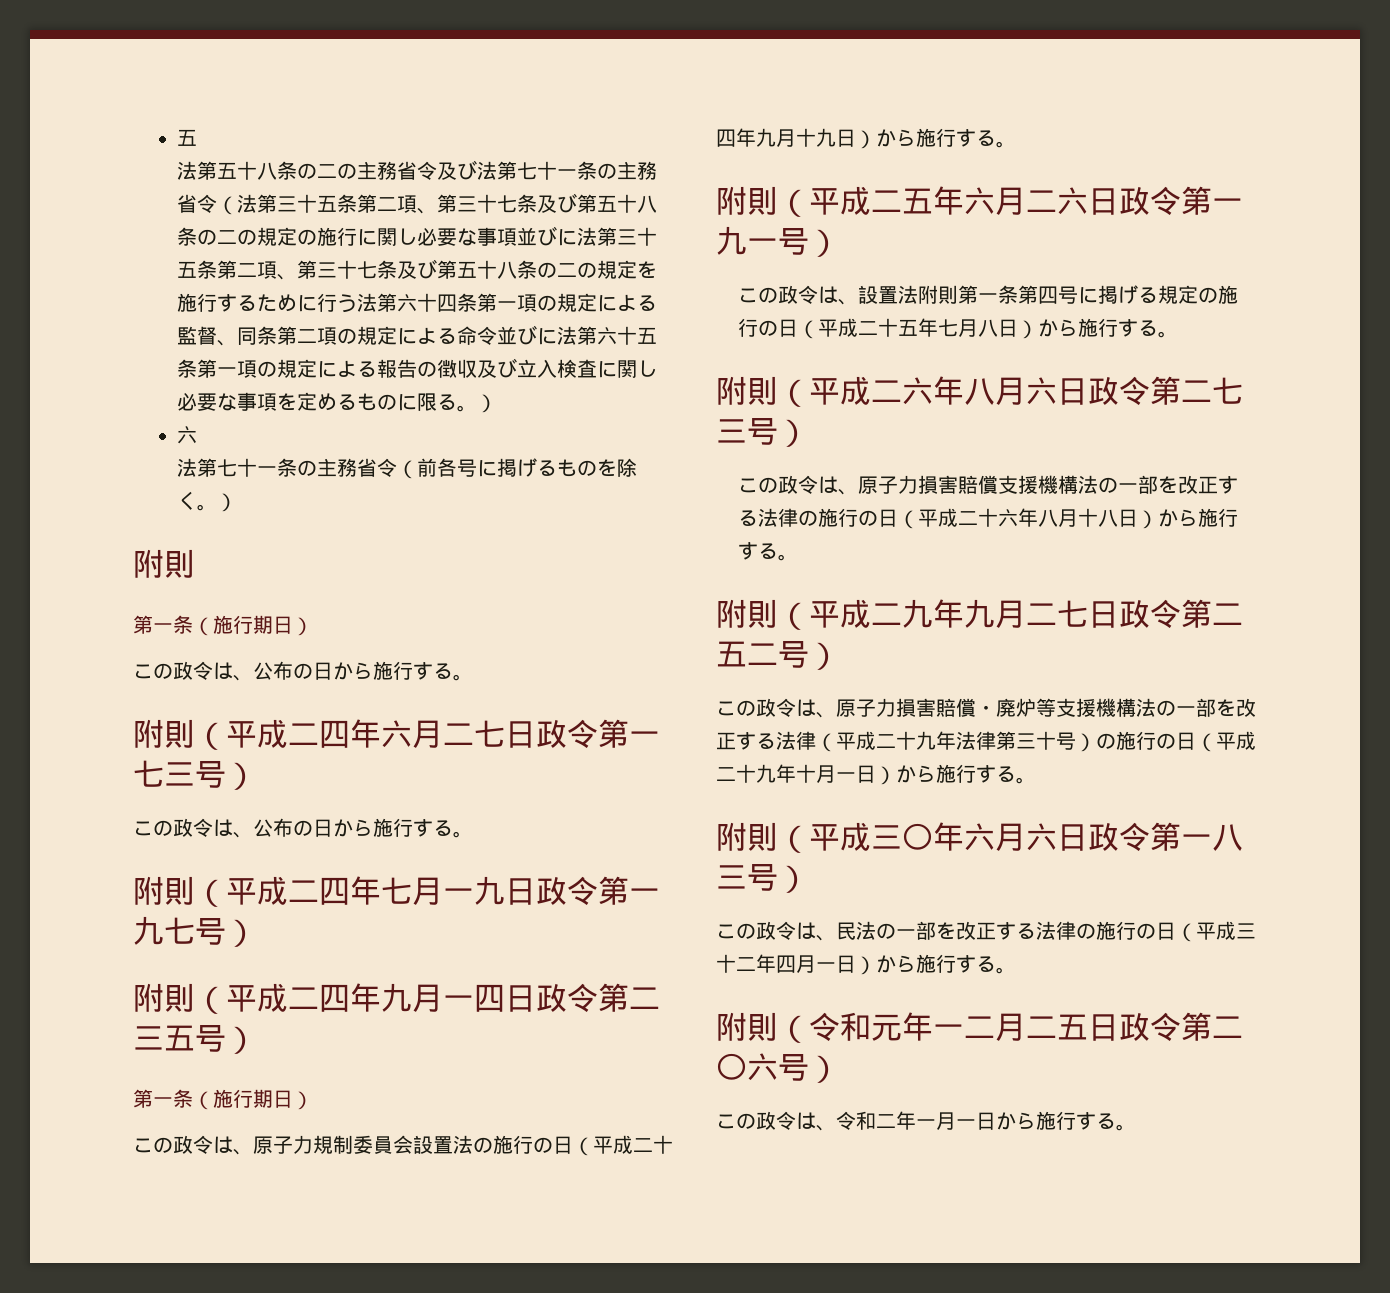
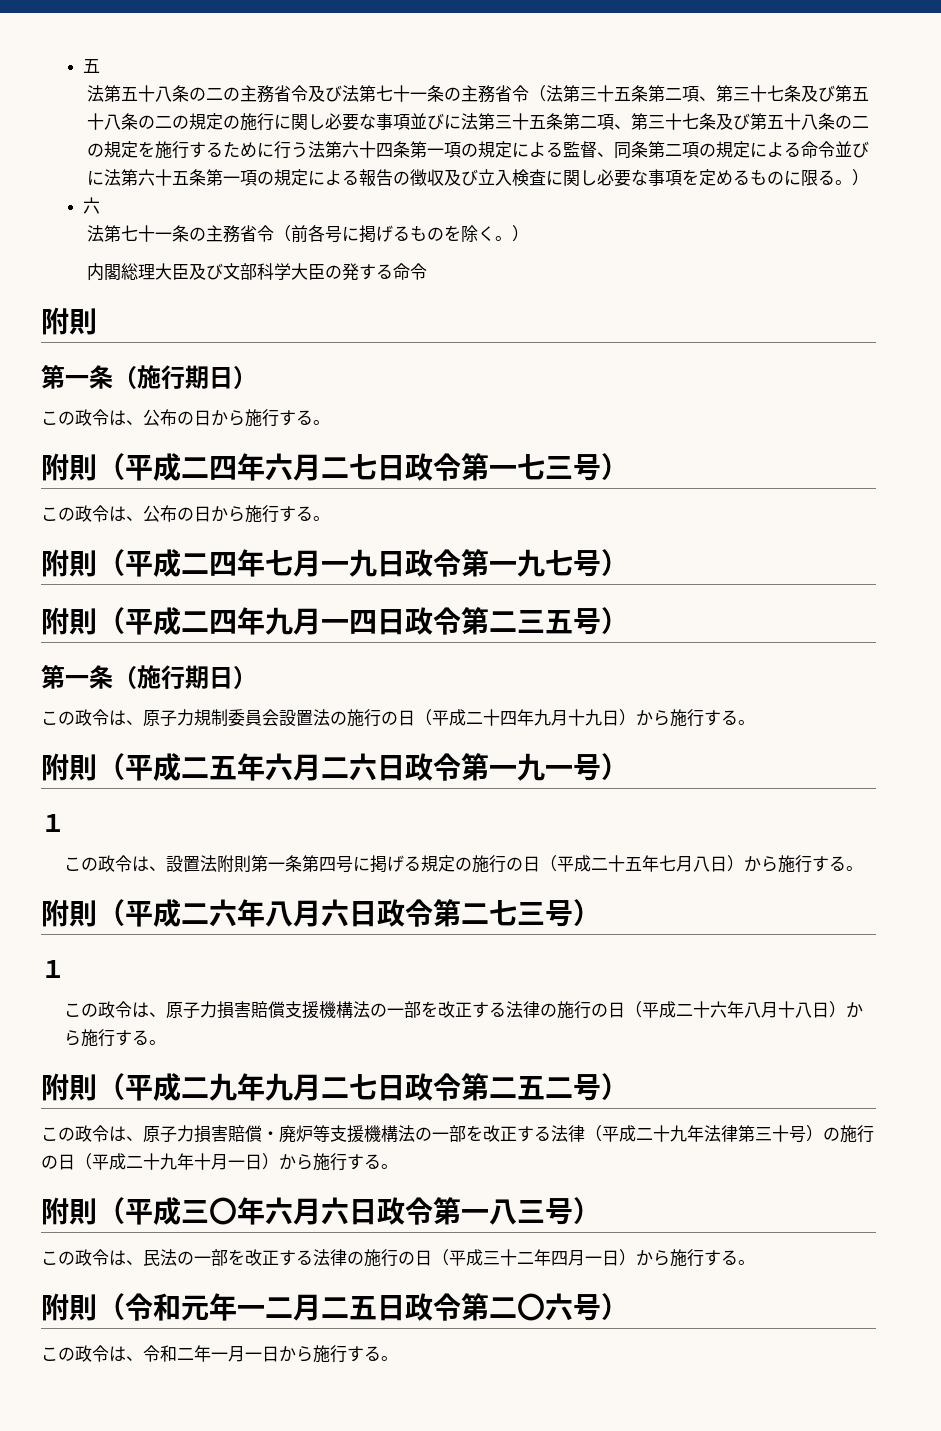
+ 内閣総理大臣及び文部科学大臣の発する命令
  附則（平成二五年六月二六日政令第一九一号）
+ １
  附則（平成二六年八月六日政令第二七三号）
+ １

